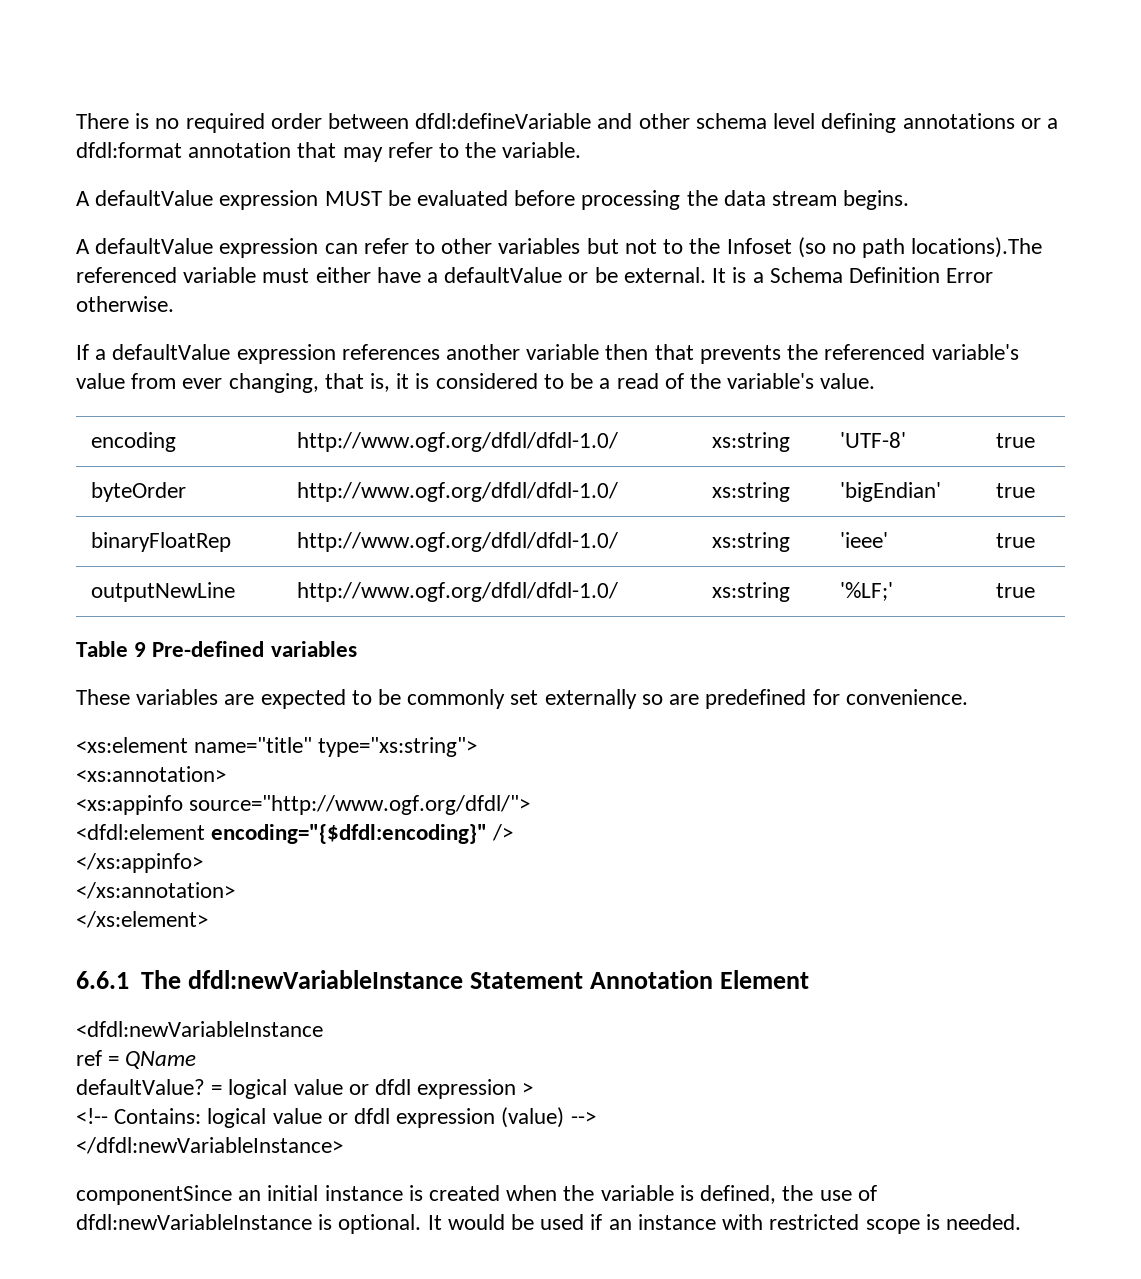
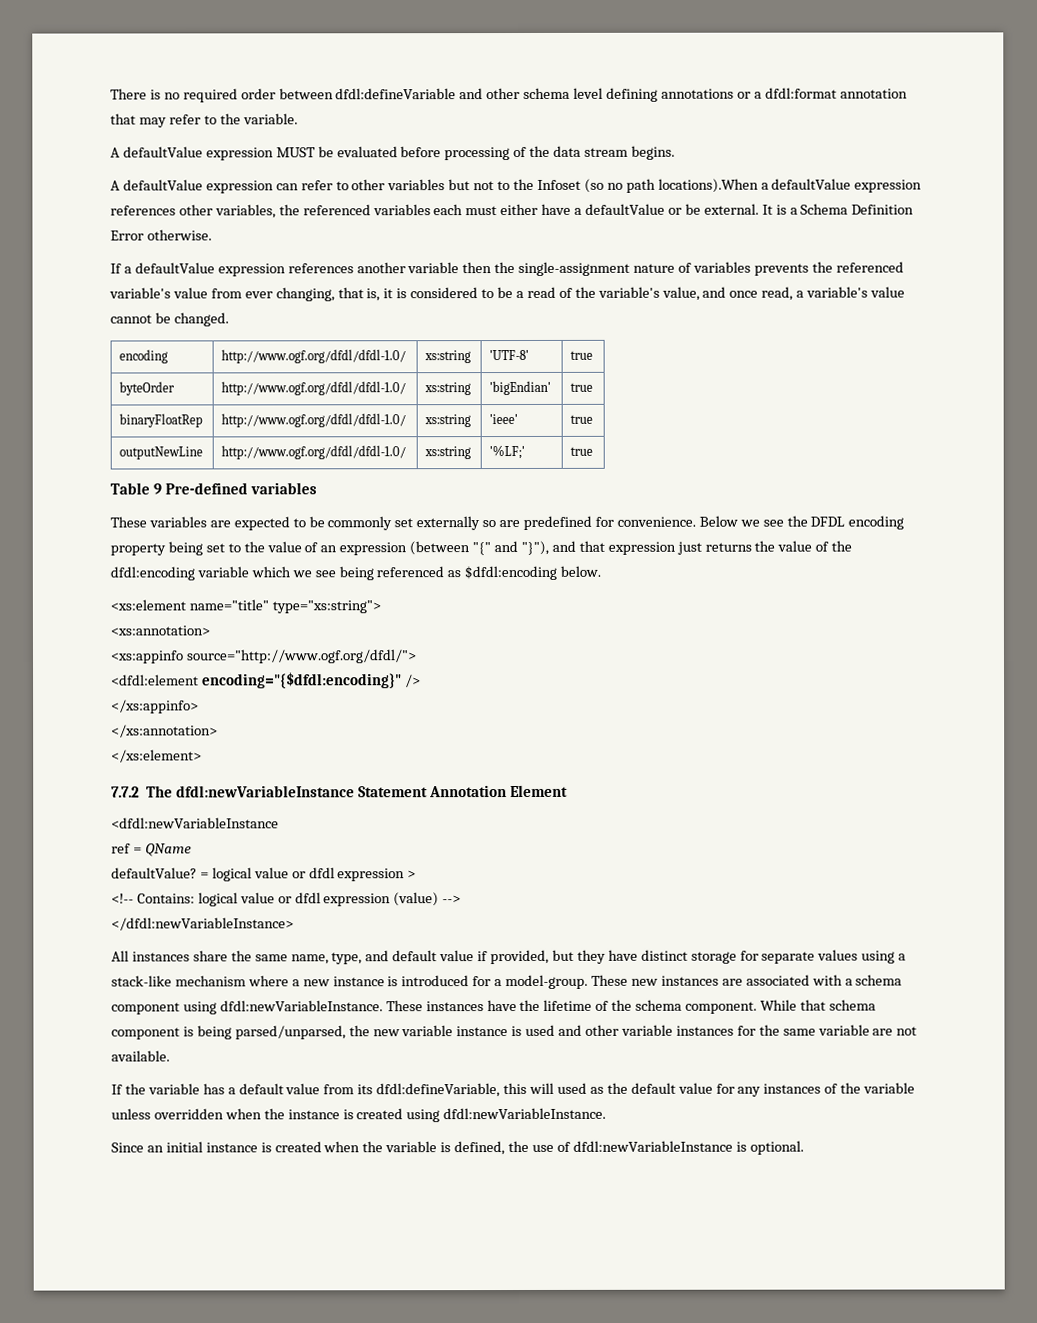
- A defaultValue expression MUST be evaluated before processing the data stream begins.
+ A defaultValue expression MUST be evaluated before processing of the data stream begins.
- A defaultValue expression can refer to other variables but not to the Infoset (so no path locations).The referenced variable must either have a defaultValue or be external.
+ A defaultValue expression can refer to other variables but not to the Infoset (so no path locations).When a defaultValue expression references other variables, the referenced variables each must either have a defaultValue or be external.
- If a defaultValue expression references another variable then that prevents the referenced variable's value from ever changing, that is, it is considered to be a read of the variable's value.
+ If a defaultValue expression references another variable then the single-assignment nature of variables prevents the referenced variable's value from ever changing, that is, it is considered to be a read of the variable's value, and once read, a variable's value cannot be changed.
+ Below we see the DFDL encoding property being set to the value of an expression (between "{" and "}"), and that expression just returns the value of the dfdl:encoding variable which we see being referenced as $dfdl:encoding below.
- 6.6.1 The dfdl:newVariableInstance Statement Annotation Element
+ 7.7.2 The dfdl:newVariableInstance Statement Annotation Element
- componentSince an initial instance is created when the variable is defined, the use of dfdl:newVariableInstance is optional. It would be used if an instance with restricted scope is needed.
+ All instances share the same name, type, and default value if provided, but they have distinct storage for separate values using a stack-like mechanism where a new instance is introduced for a model-group. These new instances are associated with a schema component using dfdl:newVariableInstance. These instances have the lifetime of the schema component. While that schema component is being parsed/unparsed, the new variable instance is used and other variable instances for the same variable are not available.
+ If the variable has a default value from its dfdl:defineVariable, this will used as the default value for any instances of the variable unless overridden when the instance is created using dfdl:newVariableInstance.
+ Since an initial instance is created when the variable is defined, the use of dfdl:newVariableInstance is optional.

